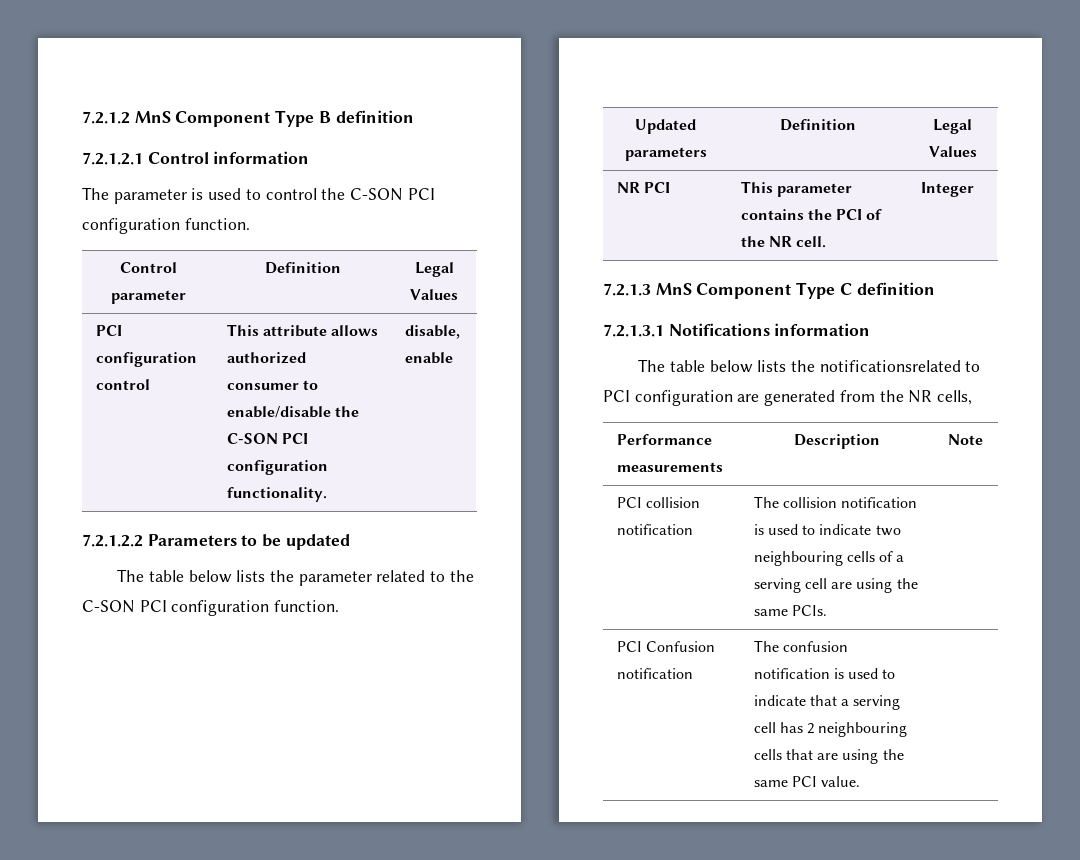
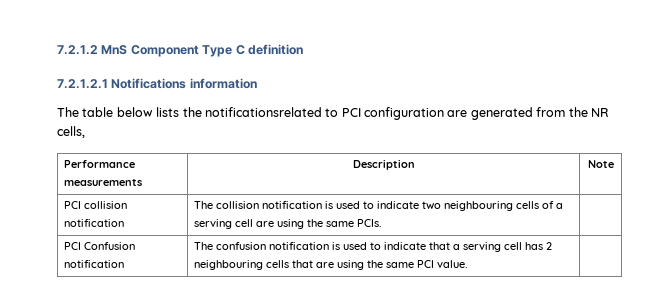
- 7.2.1.2 MnS Component Type B definition
- 7.2.1.2.1 Control information
- The parameter is used to control the C-SON PCI configuration function.
- Control parameter | Definition | Legal Values
- PCI configuration control | This attribute allows authorized consumer to enable/disable the C-SON PCI configuration functionality. | disable, enable
- 7.2.1.2.2 Parameters to be updated
- The table below lists the parameter related to the C-SON PCI configuration function.
- Updated parameters | Definition | Legal Values
- NR PCI | This parameter contains the PCI of the NR cell. | Integer
- 7.2.1.3 MnS Component Type C definition
+ 7.2.1.2 MnS Component Type C definition
- 7.2.1.3.1 Notifications information
+ 7.2.1.2.1 Notifications information

